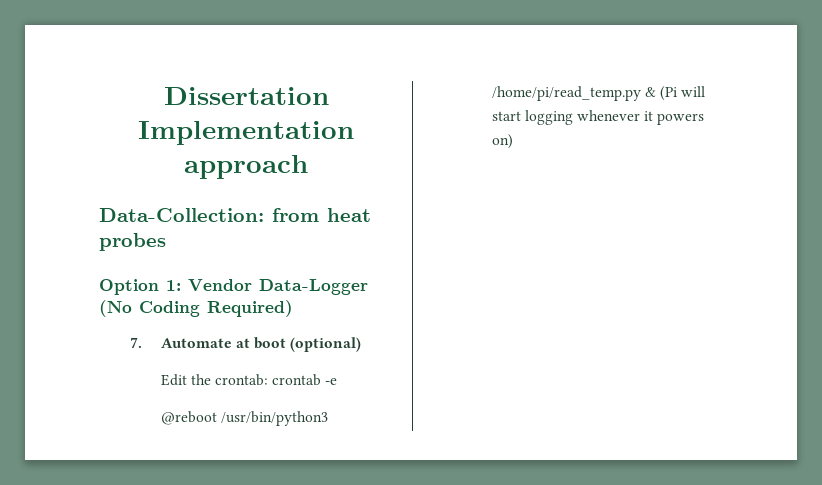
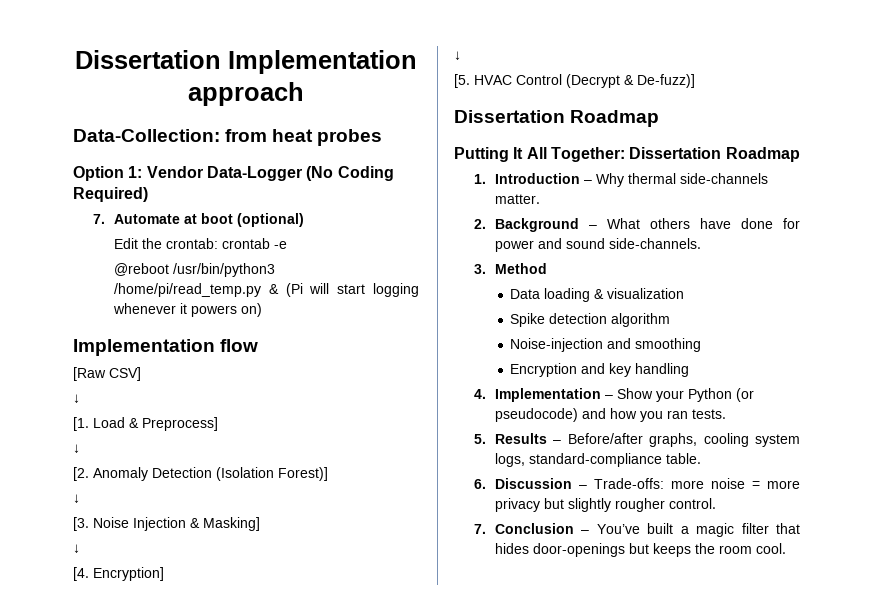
+ Implementation flow
+ [Raw CSV]
+ ↓
+ [1. Load & Preprocess]
+ ↓
+ [2. Anomaly Detection (Isolation Forest)]
+ ↓
+ [3. Noise Injection & Masking]
+ ↓
+ [4. Encryption]
+ ↓
+ [5. HVAC Control (Decrypt & De-fuzz)]
+ Dissertation Roadmap
+ Putting It All Together: Dissertation Roadmap
+ 1. Introduction – Why thermal side-channels matter.
+ 2. Background – What others have done for power and sound side-channels.
+ 3. Method
+ Data loading & visualization
+ Spike detection algorithm
+ Noise-injection and smoothing
+ Encryption and key handling
+ 4. Implementation – Show your Python (or pseudocode) and how you ran tests.
+ 5. Results – Before/after graphs, cooling system logs, standard-compliance table.
+ 6. Discussion – Trade-offs: more noise = more privacy but slightly rougher control.
+ 7. Conclusion – You’ve built a magic filter that hides door-openings but keeps the room cool.

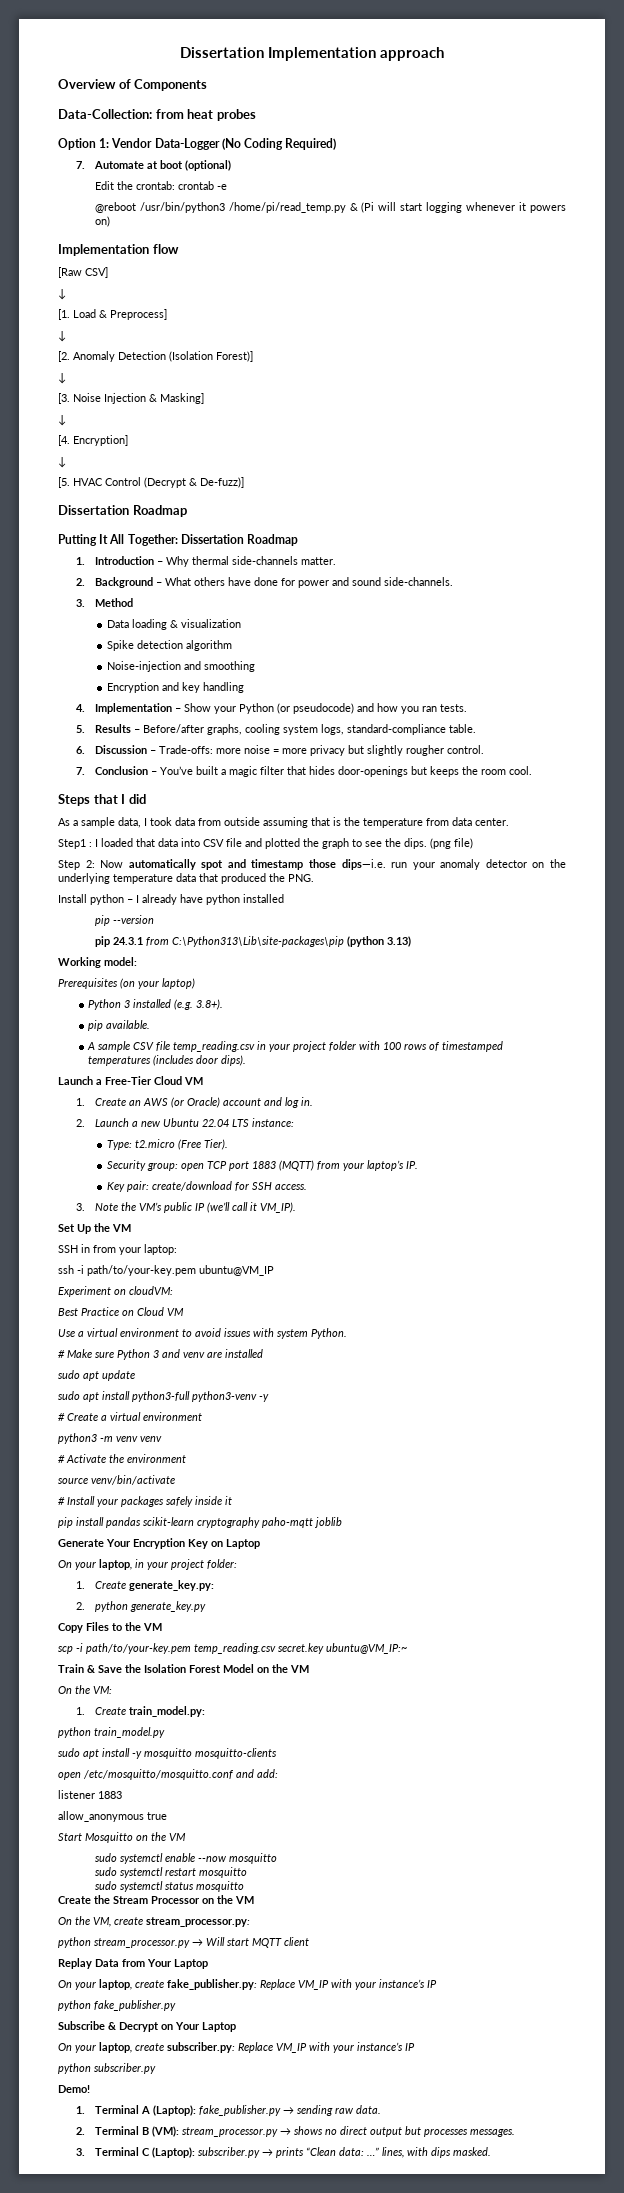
+ Overview of Components
+ Steps that I did
+ As a sample data, I took data from outside assuming that is the temperature from data center.
+ Step1 : I loaded that data into CSV file and plotted the graph to see the dips. (png file)
+ Step 2: Now automatically spot and timestamp those dips—i.e. run your anomaly detector on the underlying temperature data that produced the PNG.
+ Install python – I already have python installed
+ pip --version
+ pip 24.3.1 from C:\Python313\Lib\site-packages\pip (python 3.13)
+ Working model:
+ Prerequisites (on your laptop)
+ Python 3 installed (e.g. 3.8+).
+ pip available.
+ A sample CSV file temp_reading.csv in your project folder with 100 rows of timestamped temperatures (includes door dips).
+ Launch a Free-Tier Cloud VM
+ 1. Create an AWS (or Oracle) account and log in.
+ 2. Launch a new Ubuntu 22.04 LTS instance:
+ Type: t2.micro (Free Tier).
+ Security group: open TCP port 1883 (MQTT) from your laptop’s IP.
+ Key pair: create/download for SSH access.
+ 3. Note the VM’s public IP (we’ll call it VM_IP).
+ Set Up the VM
+ SSH in from your laptop:
+ ssh -i path/to/your-key.pem ubuntu@VM_IP
+ Experiment on cloudVM:
+ Best Practice on Cloud VM
+ Use a virtual environment to avoid issues with system Python.
+ # Make sure Python 3 and venv are installed
+ sudo apt update
+ sudo apt install python3-full python3-venv -y
+ # Create a virtual environment
+ python3 -m venv venv
+ # Activate the environment
+ source venv/bin/activate
+ # Install your packages safely inside it
+ pip install pandas scikit-learn cryptography paho-mqtt joblib
+ Generate Your Encryption Key on Laptop
+ On your laptop, in your project folder:
+ 1. Create generate_key.py:
+ 2. python generate_key.py
+ Copy Files to the VM
+ scp -i path/to/your-key.pem temp_reading.csv secret.key ubuntu@VM_IP:~
+ Train & Save the Isolation Forest Model on the VM
+ On the VM:
+ 1. Create train_model.py:
+ python train_model.py
+ sudo apt install -y mosquitto mosquitto-clients
+ open /etc/mosquitto/mosquitto.conf and add:
+ listener 1883
+ allow_anonymous true
+ Start Mosquitto on the VM
+ sudo systemctl enable --now mosquitto
+ sudo systemctl restart mosquitto
+ sudo systemctl status mosquitto
+ Create the Stream Processor on the VM
+ On the VM, create stream_processor.py:
+ python stream_processor.py → Will start MQTT client
+ Replay Data from Your Laptop
+ On your laptop, create fake_publisher.py: Replace VM_IP with your instance’s IP
+ python fake_publisher.py
+ Subscribe & Decrypt on Your Laptop
+ On your laptop, create subscriber.py: Replace VM_IP with your instance’s IP
+ python subscriber.py
+ Demo!
+ 1. Terminal A (Laptop): fake_publisher.py → sending raw data.
+ 2. Terminal B (VM): stream_processor.py → shows no direct output but processes messages.
+ 3. Terminal C (Laptop): subscriber.py → prints “Clean data: …” lines, with dips masked.

